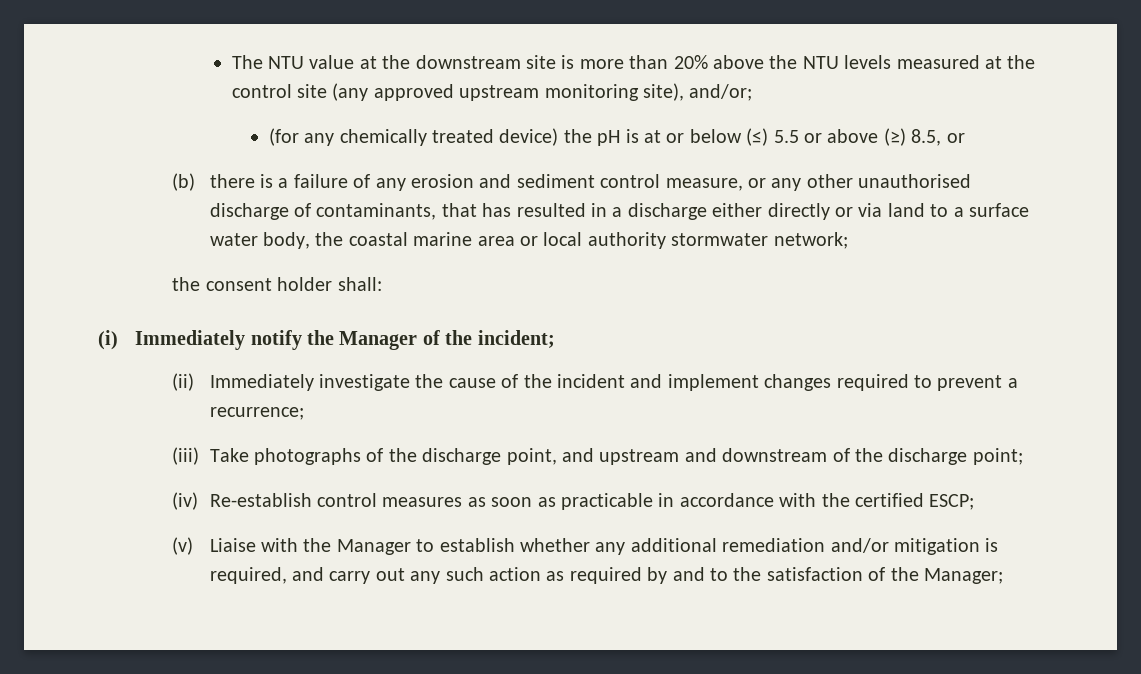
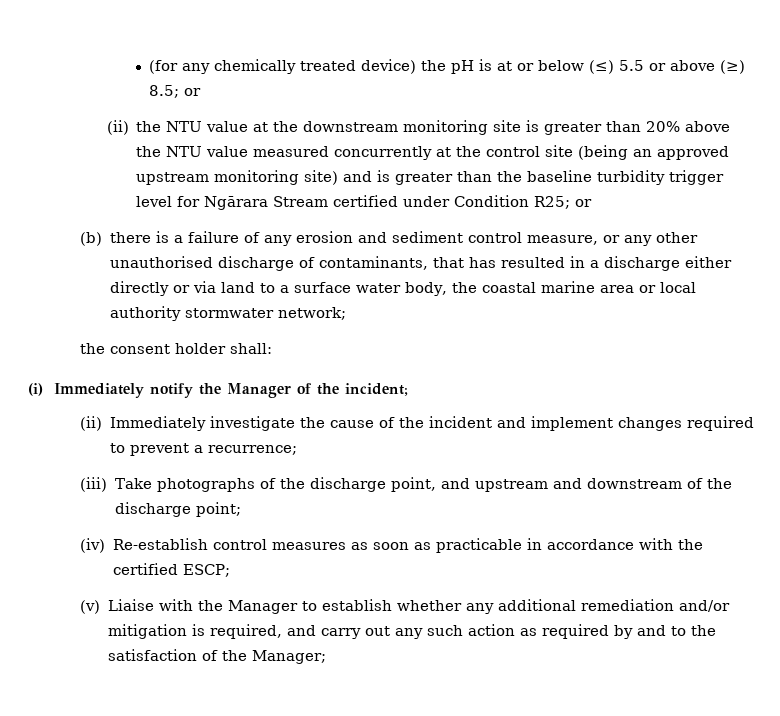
- The NTU value at the downstream site is more than 20% above the NTU levels measured at the control site (any approved upstream monitoring site), and/or;
- (for any chemically treated device) the pH is at or below (≤) 5.5 or above (≥) 8.5, or
+ (for any chemically treated device) the pH is at or below (≤) 5.5 or above (≥) 8.5; or
+ (ii) the NTU value at the downstream monitoring site is greater than 20% above the NTU value measured concurrently at the control site (being an approved upstream monitoring site) and is greater than the baseline turbidity trigger level for Ngārara Stream certified under Condition R25; or

